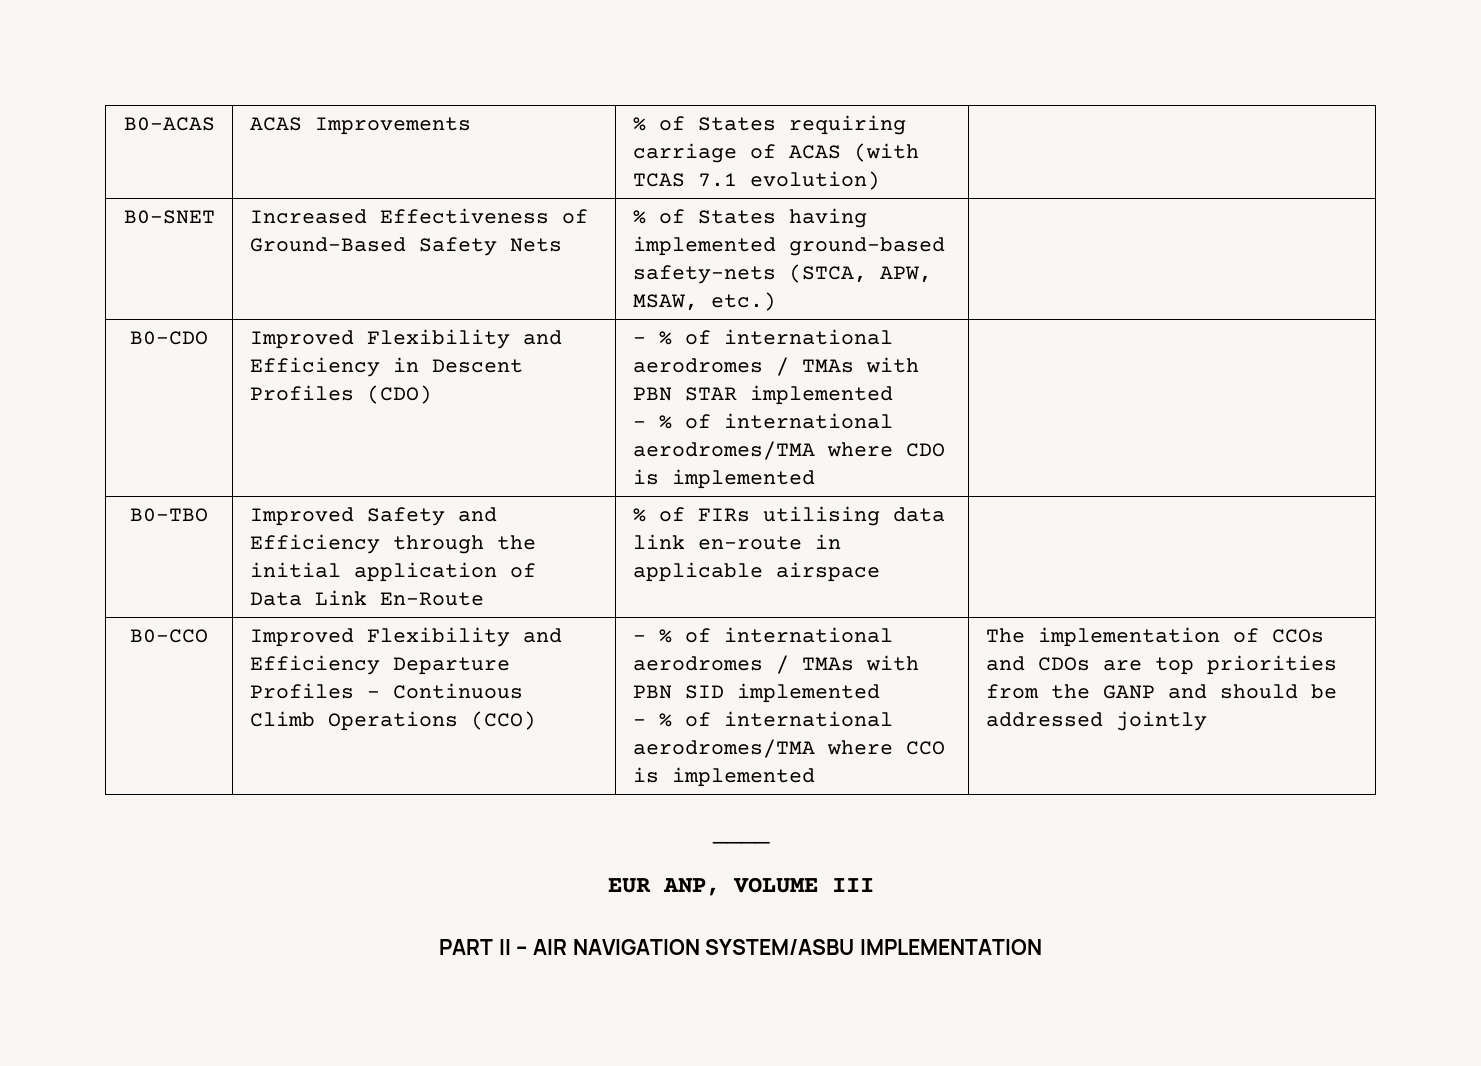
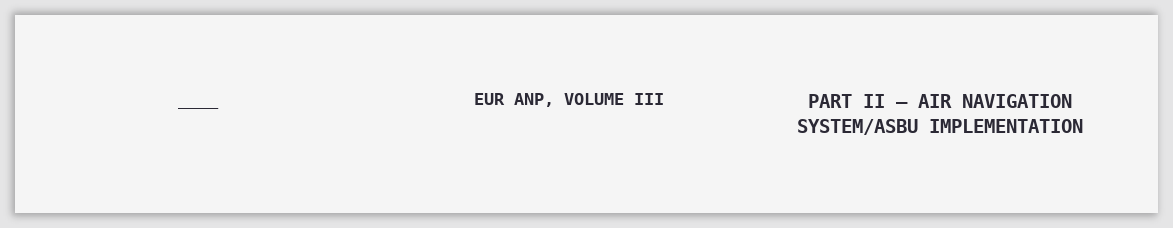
- B0-ACAS | ACAS Improvements | % of States requiring carriage of ACAS (with TCAS 7.1 evolution) |
- B0-SNET | Increased Effectiveness of Ground-Based Safety Nets | % of States having implemented ground-based safety-nets (STCA, APW, MSAW, etc.) |
- B0-CDO | Improved Flexibility and Efficiency in Descent Profiles (CDO) | - % of international aerodromes / TMAs with PBN STAR implemented
- - % of international aerodromes/TMA where CDO is implemented |
- B0-TBO | Improved Safety and Efficiency through the initial application of Data Link En-Route | % of FIRs utilising data link en-route in applicable airspace |
- B0-CCO | Improved Flexibility and Efficiency Departure Profiles - Continuous Climb Operations (CCO) | - % of international aerodromes / TMAs with PBN SID implemented
- - % of international aerodromes/TMA where CCO is implemented | The implementation of CCOs and CDOs are top priorities from the GANP and should be addressed jointly

